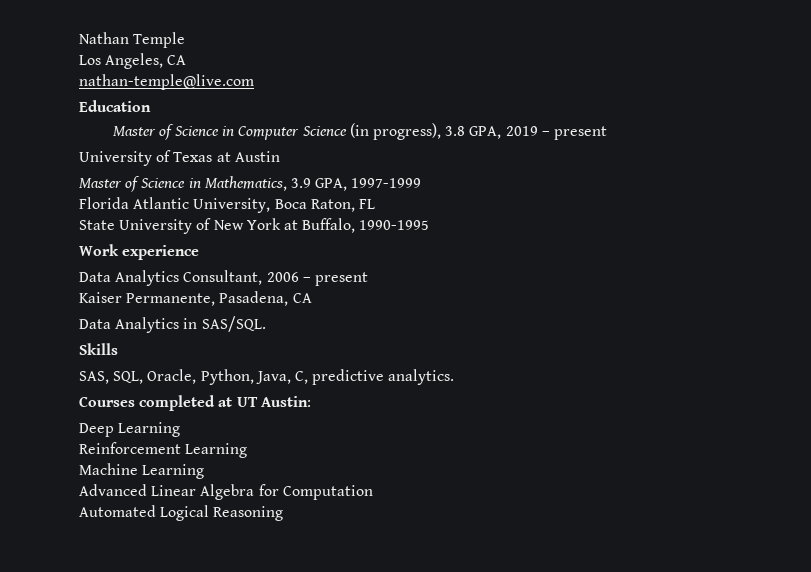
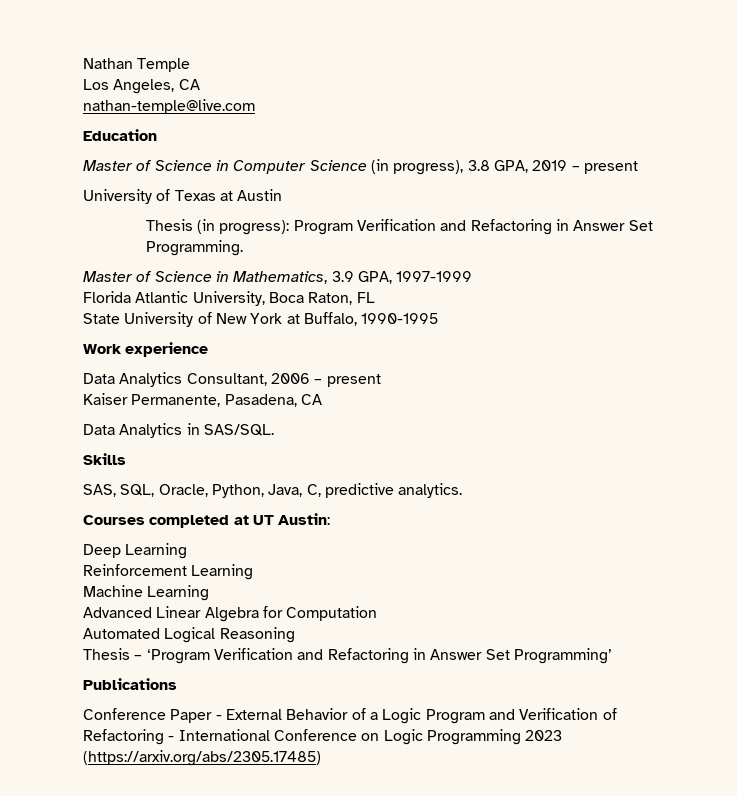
+ Thesis (in progress): Program Verification and Refactoring in Answer Set Programming.
+ Thesis – ‘Program Verification and Refactoring in Answer Set Programming’
+ Publications
+ Conference Paper - External Behavior of a Logic Program and Verification of Refactoring - International Conference on Logic Programming 2023 (https://arxiv.org/abs/2305.17485)

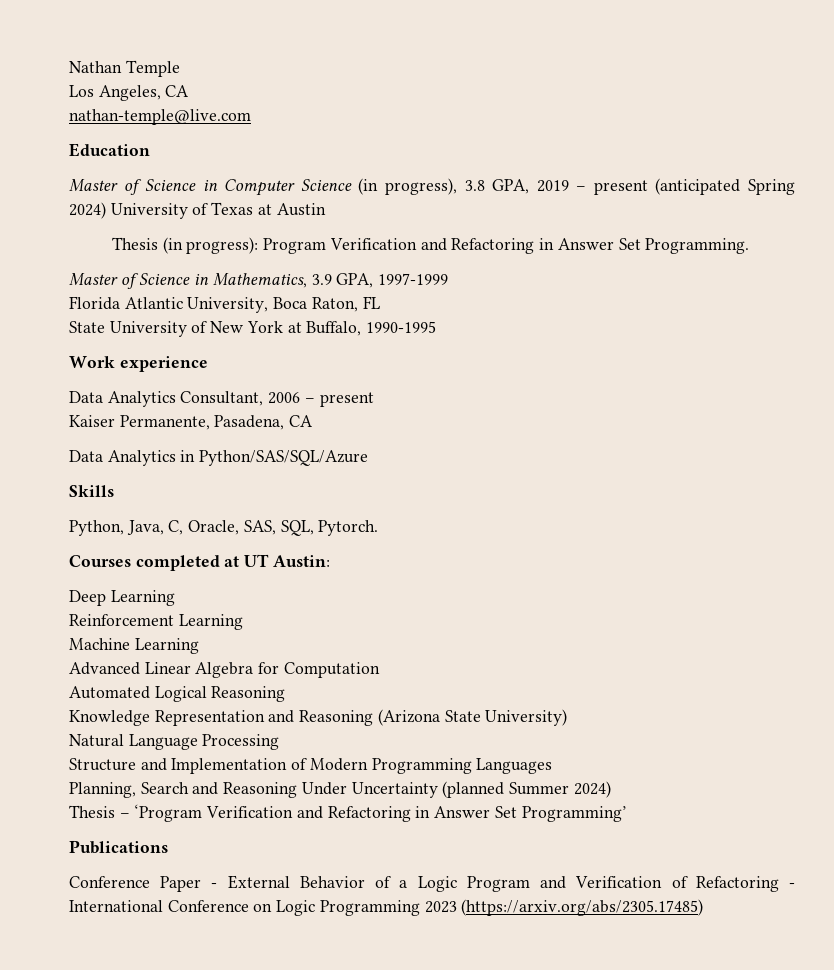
- Master of Science in Computer Science (in progress), 3.8 GPA, 2019 – present
- University of Texas at Austin
+ Master of Science in Computer Science (in progress), 3.8 GPA, 2019 – present (anticipated Spring 2024) University of Texas at Austin
- Data Analytics in SAS/SQL.
+ Data Analytics in Python/SAS/SQL/Azure
- SAS, SQL, Oracle, Python, Java, C, predictive analytics.
+ Python, Java, C, Oracle, SAS, SQL, Pytorch.
+ Knowledge Representation and Reasoning (Arizona State University)
+ Natural Language Processing
+ Structure and Implementation of Modern Programming Languages
+ Planning, Search and Reasoning Under Uncertainty (planned Summer 2024)

